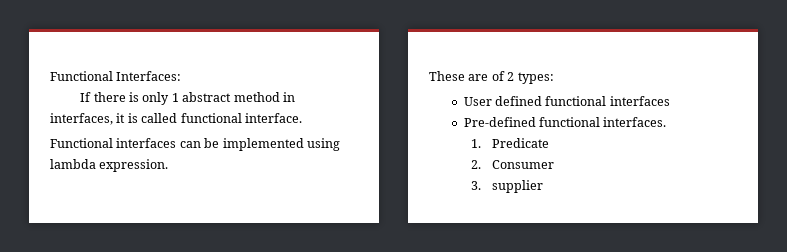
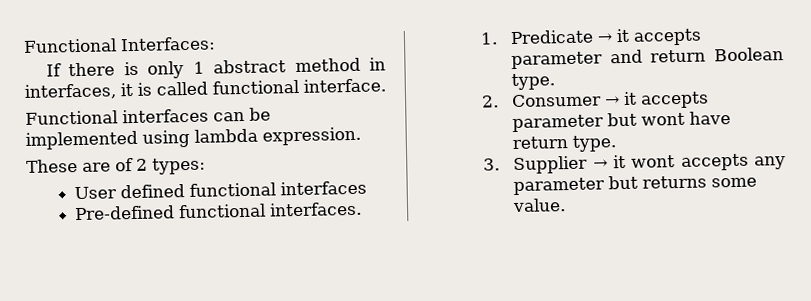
- 1. Predicate
- 2. Consumer
- 3. supplier
+ 1. Predicate → it accepts parameter and return Boolean type.
+ 2. Consumer → it accepts parameter but wont have return type.
+ 3. Supplier → it wont accepts any parameter but returns some value.

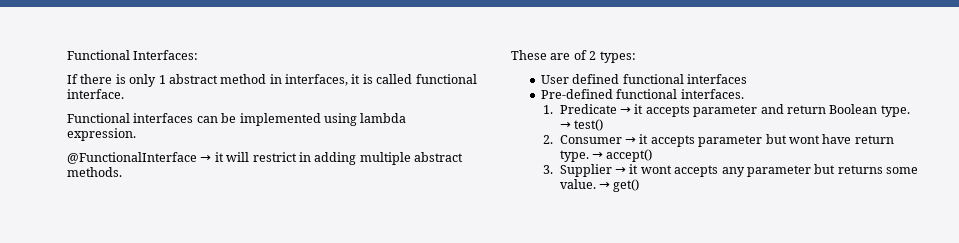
+ @FunctionalInterface → it will restrict in adding multiple abstract methods.
+ → test()
+ → accept()
+ → get()

